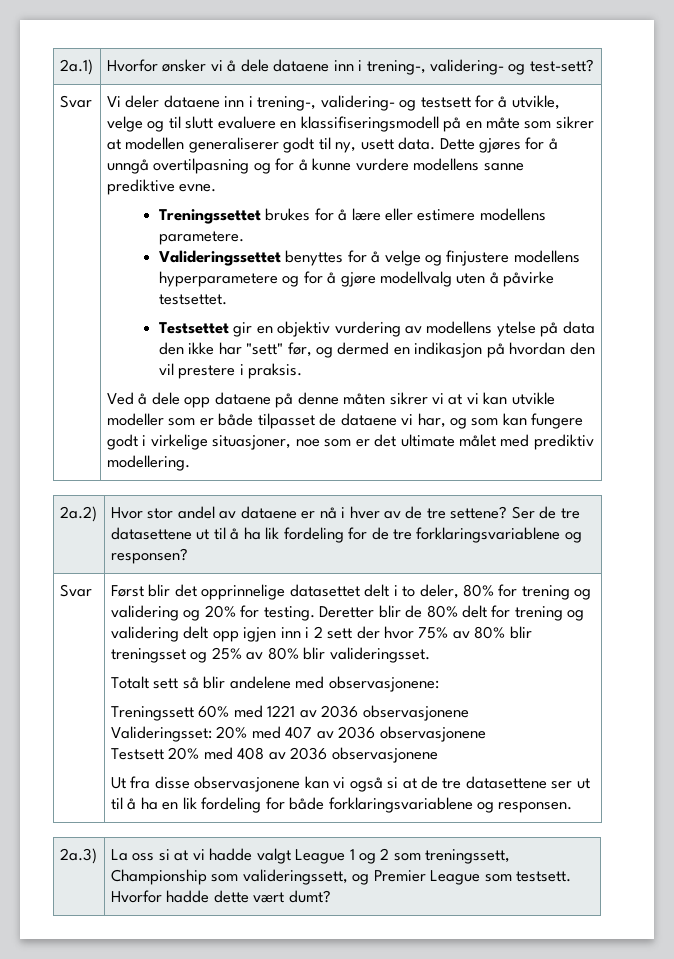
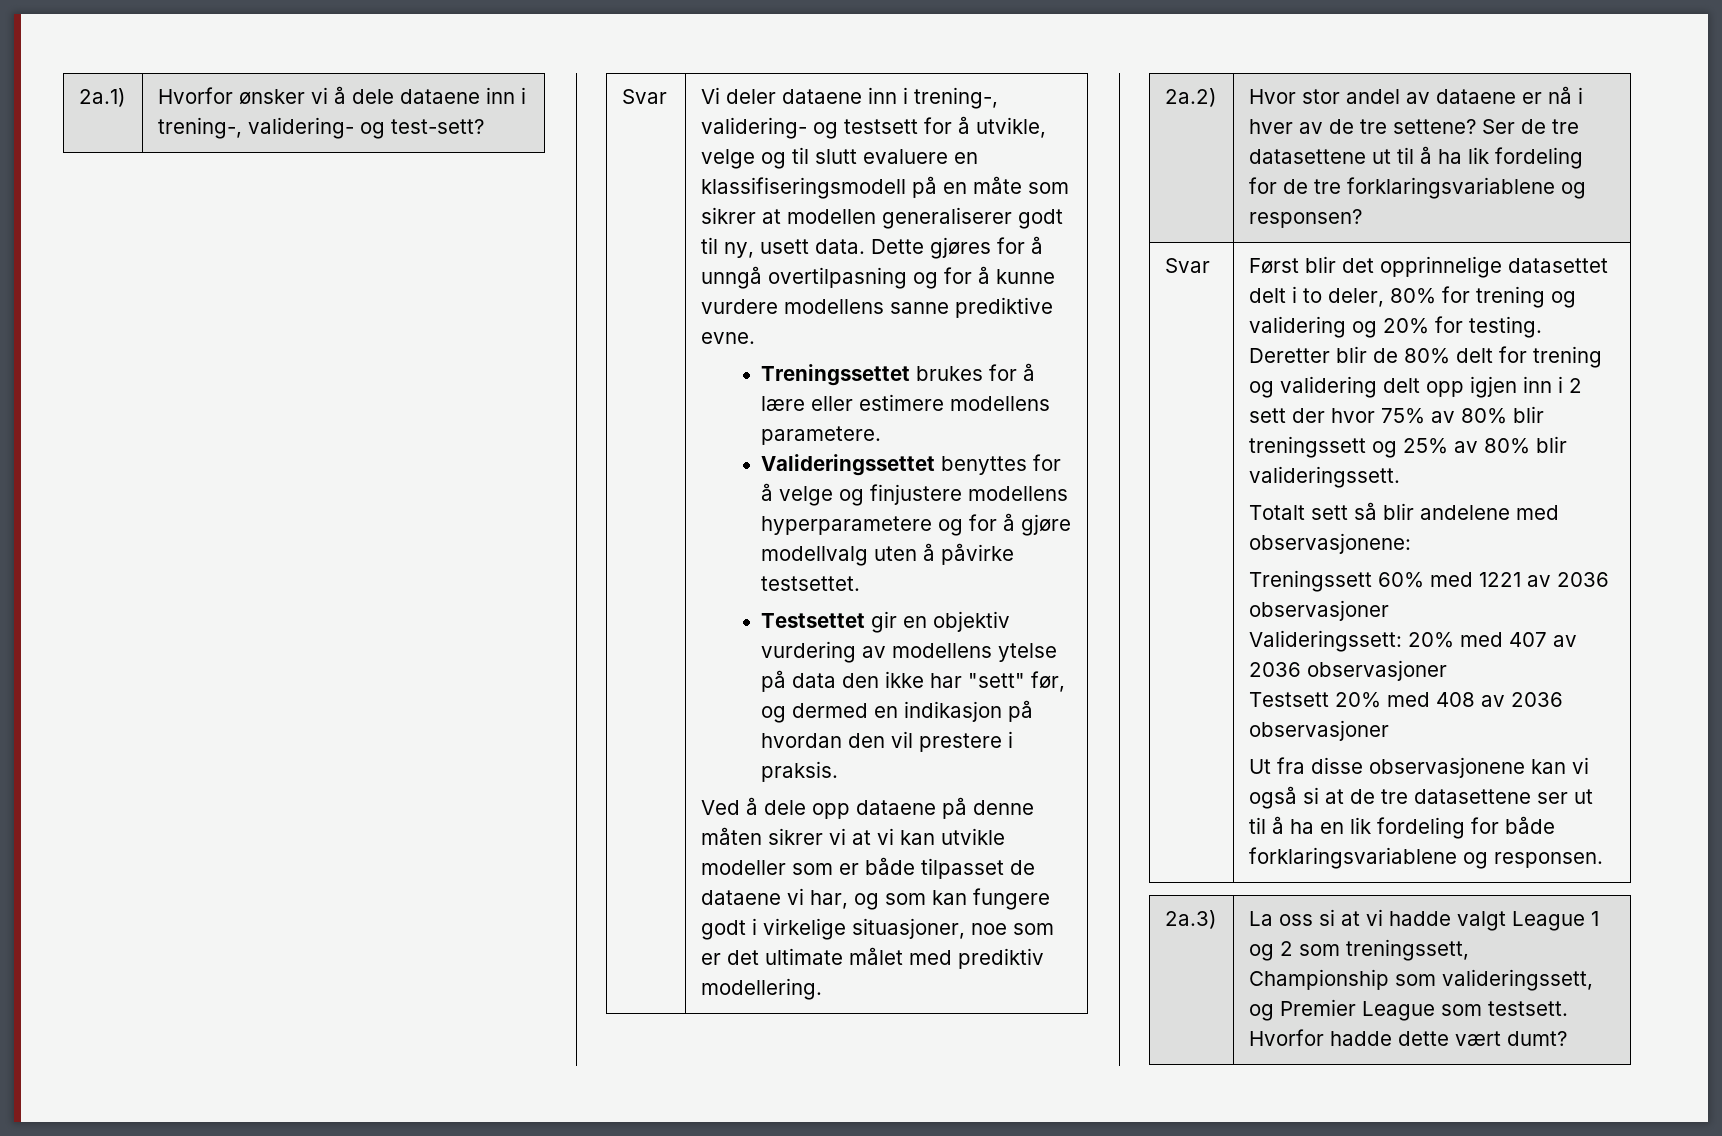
- Deretter blir de 80% delt for trening og validering delt opp igjen inn i 2 sett der hvor 75% av 80% blir treningsset og 25% av 80% blir valideringsset.
+ Deretter blir de 80% delt for trening og validering delt opp igjen inn i 2 sett der hvor 75% av 80% blir treningssett og 25% av 80% blir valideringssett.
- Treningssett 60% med 1221 av 2036 observasjonene
- Valideringsset: 20% med 407 av 2036 observasjonene
+ Treningssett 60% med 1221 av 2036 observasjoner
+ Valideringssett: 20% med 407 av 2036 observasjoner
- Testsett 20% med 408 av 2036 observasjonene
+ Testsett 20% med 408 av 2036 observasjoner

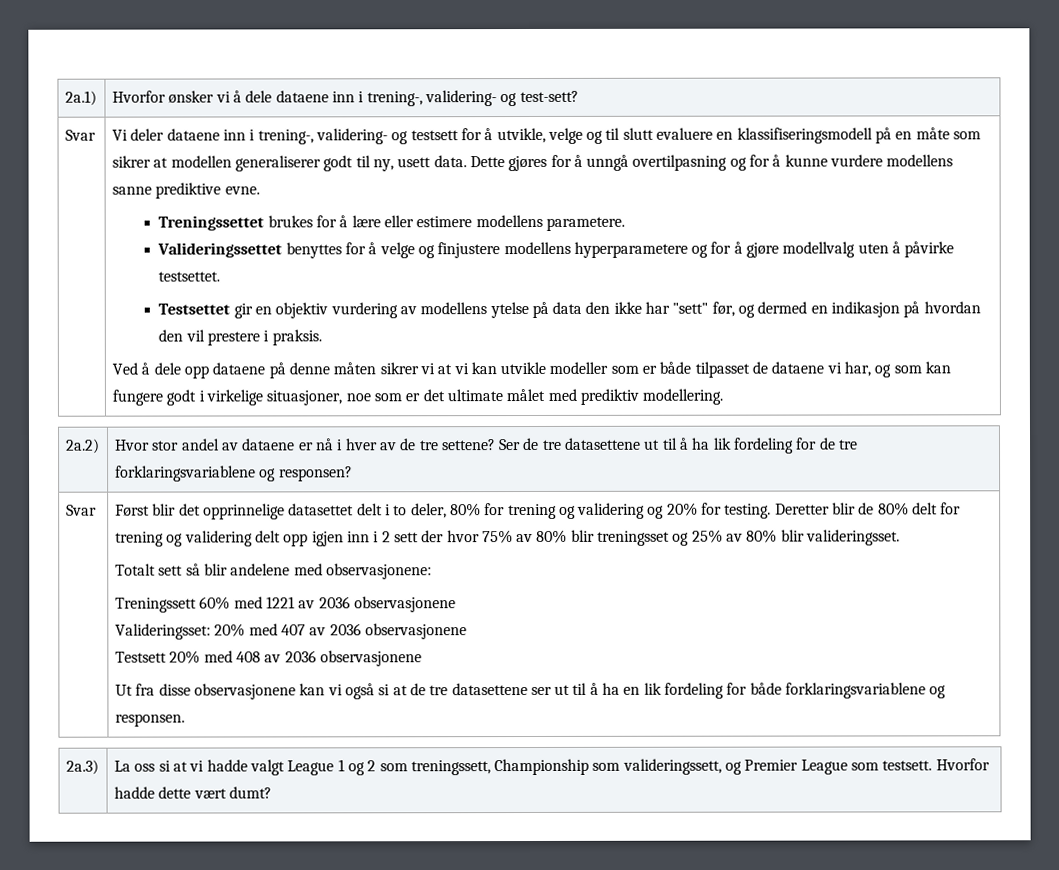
- Deretter blir de 80% delt for trening og validering delt opp igjen inn i 2 sett der hvor 75% av 80% blir treningssett og 25% av 80% blir valideringssett.
+ Deretter blir de 80% delt for trening og validering delt opp igjen inn i 2 sett der hvor 75% av 80% blir treningsset og 25% av 80% blir valideringsset.
- Treningssett 60% med 1221 av 2036 observasjoner
- Valideringssett: 20% med 407 av 2036 observasjoner
+ Treningssett 60% med 1221 av 2036 observasjonene
+ Valideringsset: 20% med 407 av 2036 observasjonene
- Testsett 20% med 408 av 2036 observasjoner
+ Testsett 20% med 408 av 2036 observasjonene

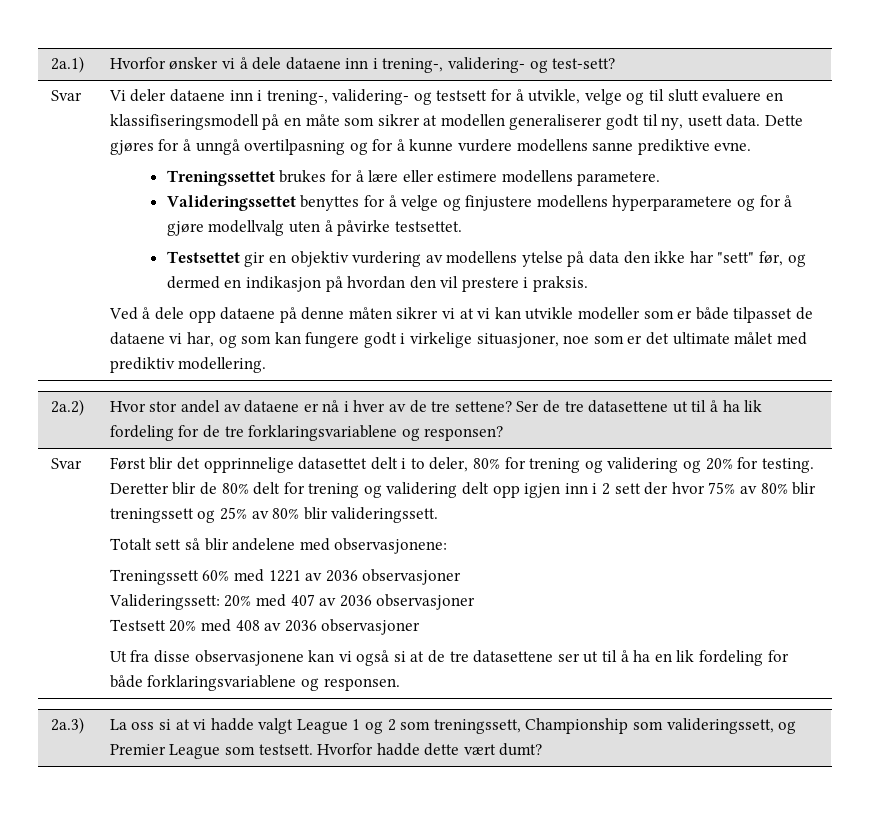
- Deretter blir de 80% delt for trening og validering delt opp igjen inn i 2 sett der hvor 75% av 80% blir treningsset og 25% av 80% blir valideringsset.
+ Deretter blir de 80% delt for trening og validering delt opp igjen inn i 2 sett der hvor 75% av 80% blir treningssett og 25% av 80% blir valideringssett.
- Treningssett 60% med 1221 av 2036 observasjonene
- Valideringsset: 20% med 407 av 2036 observasjonene
+ Treningssett 60% med 1221 av 2036 observasjoner
+ Valideringssett: 20% med 407 av 2036 observasjoner
- Testsett 20% med 408 av 2036 observasjonene
+ Testsett 20% med 408 av 2036 observasjoner

